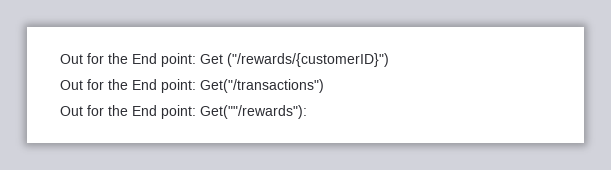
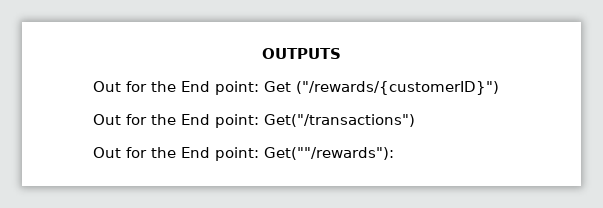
+ OUTPUTS

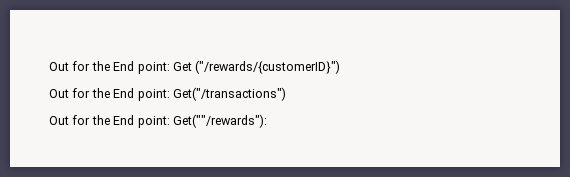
- OUTPUTS

